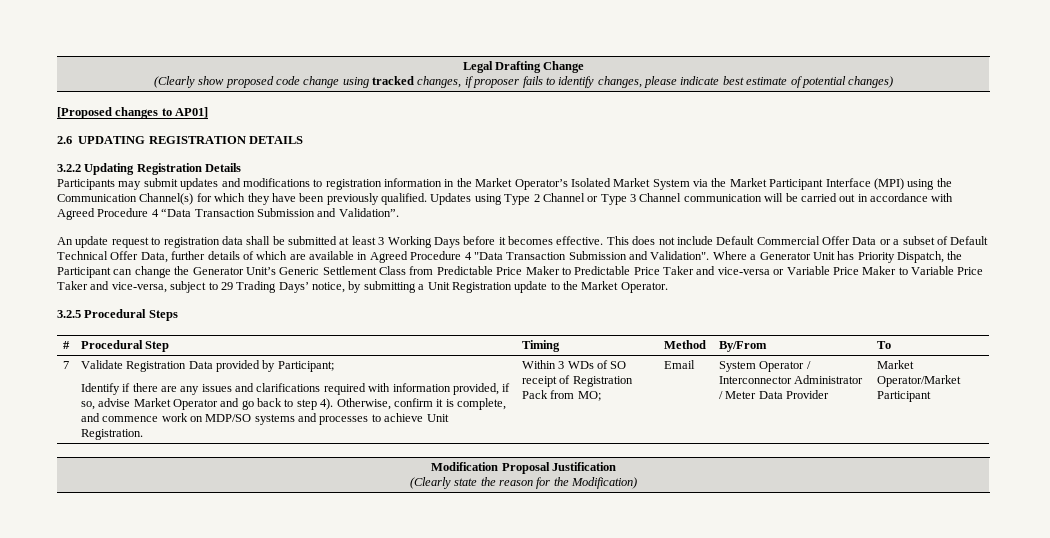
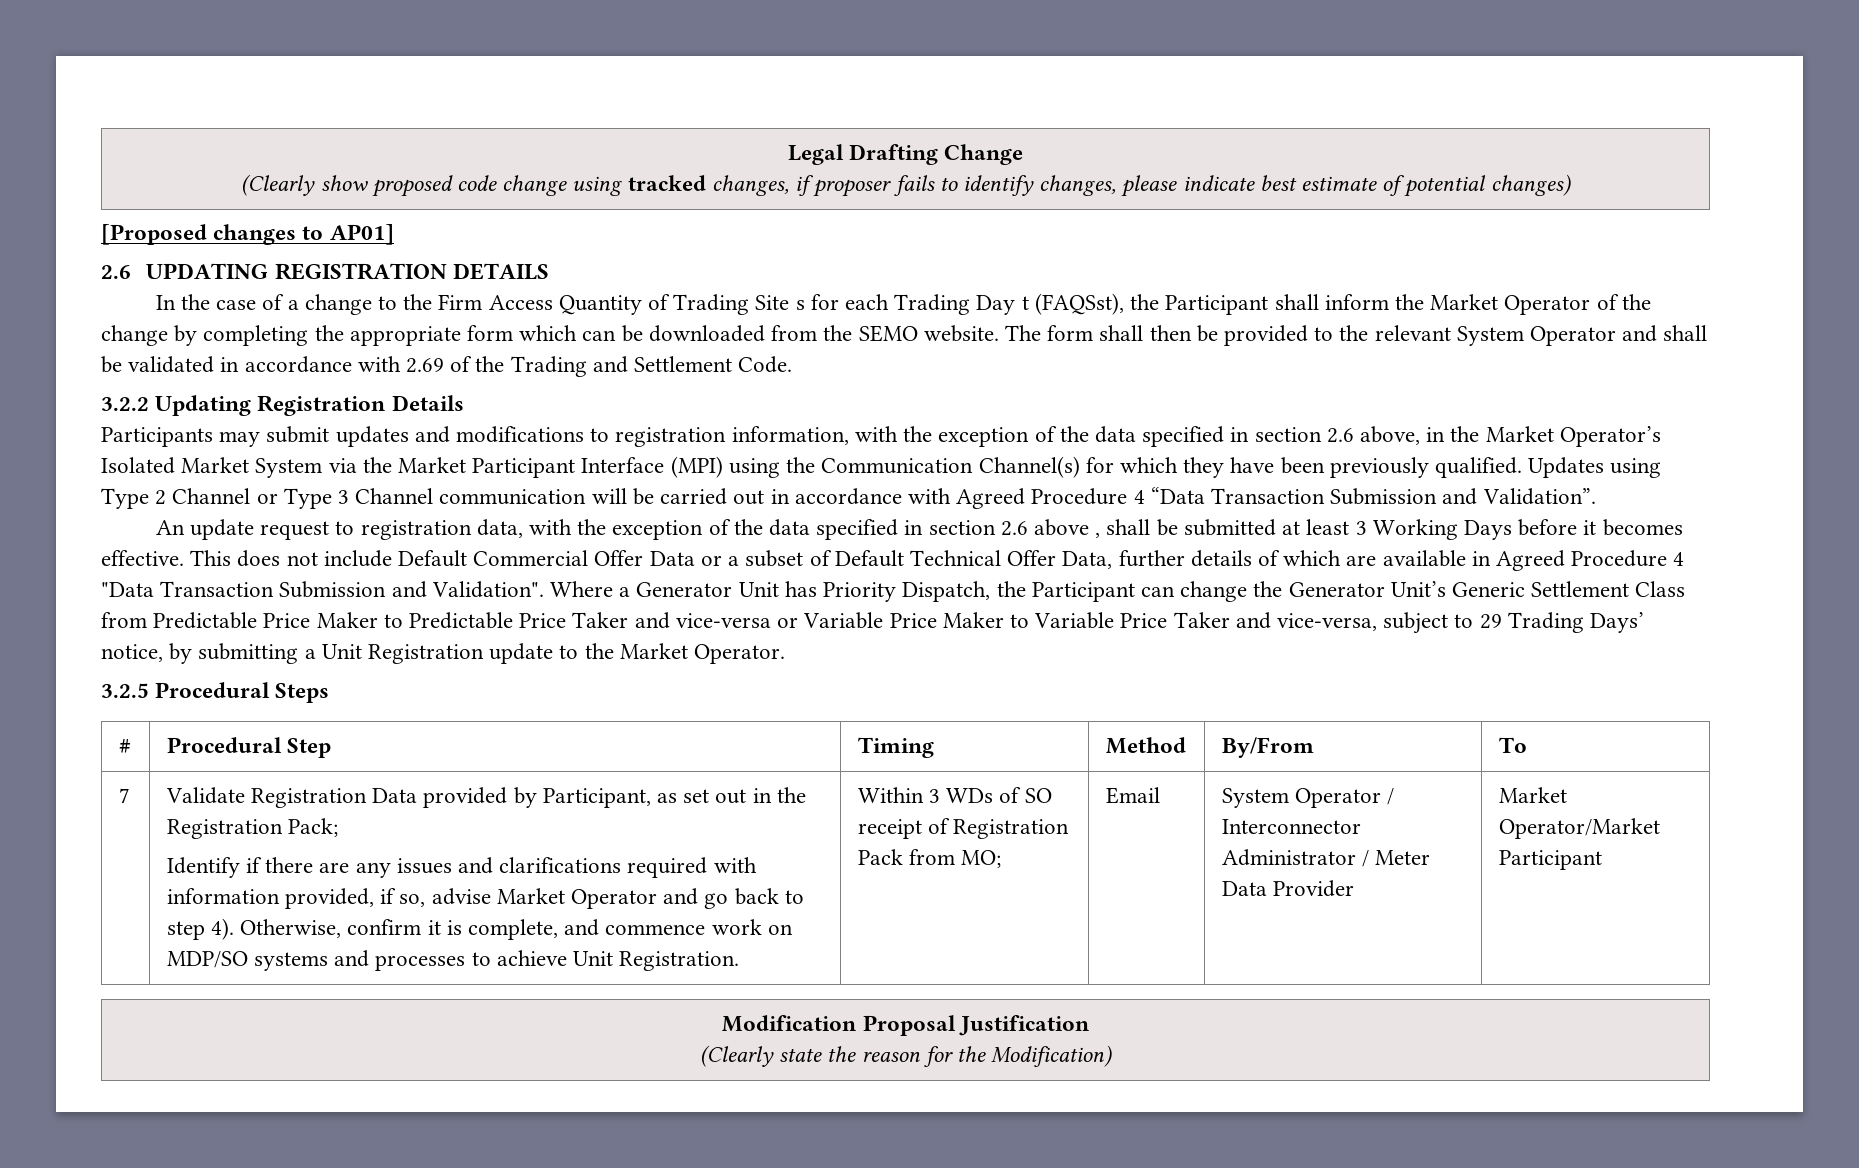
+ In the case of a change to the Firm Access Quantity of Trading Site s for each Trading Day t (FAQSst), the Participant shall inform the Market Operator of the change by completing the appropriate form which can be downloaded from the SEMO website. The form shall then be provided to the relevant System Operator and shall be validated in accordance with 2.69 of the Trading and Settlement Code.
- Participants may submit updates and modifications to registration information in the Market Operator’s Isolated Market System via the Market Participant Interface (MPI) using the Communication Channel(s) for which they have been previously qualified.
+ Participants may submit updates and modifications to registration information, with the exception of the data specified in section 2.6 above, in the Market Operator’s Isolated Market System via the Market Participant Interface (MPI) using the Communication Channel(s) for which they have been previously qualified.
- An update request to registration data shall be submitted at least 3 Working Days before it becomes effective.
+ An update request to registration data, with the exception of the data specified in section 2.6 above , shall be submitted at least 3 Working Days before it becomes effective.
- Validate Registration Data provided by Participant;
+ Validate Registration Data provided by Participant, as set out in the Registration Pack;

